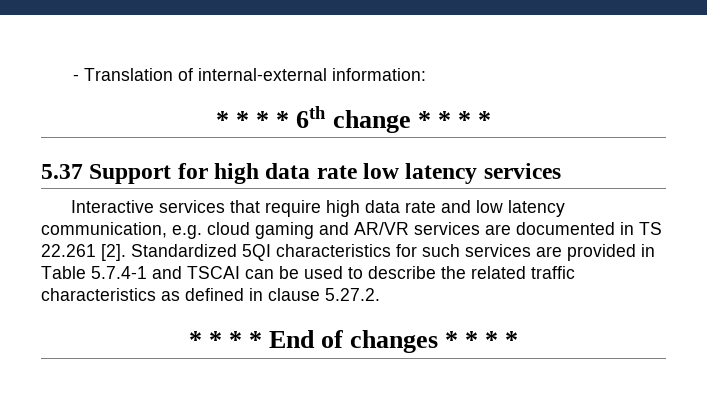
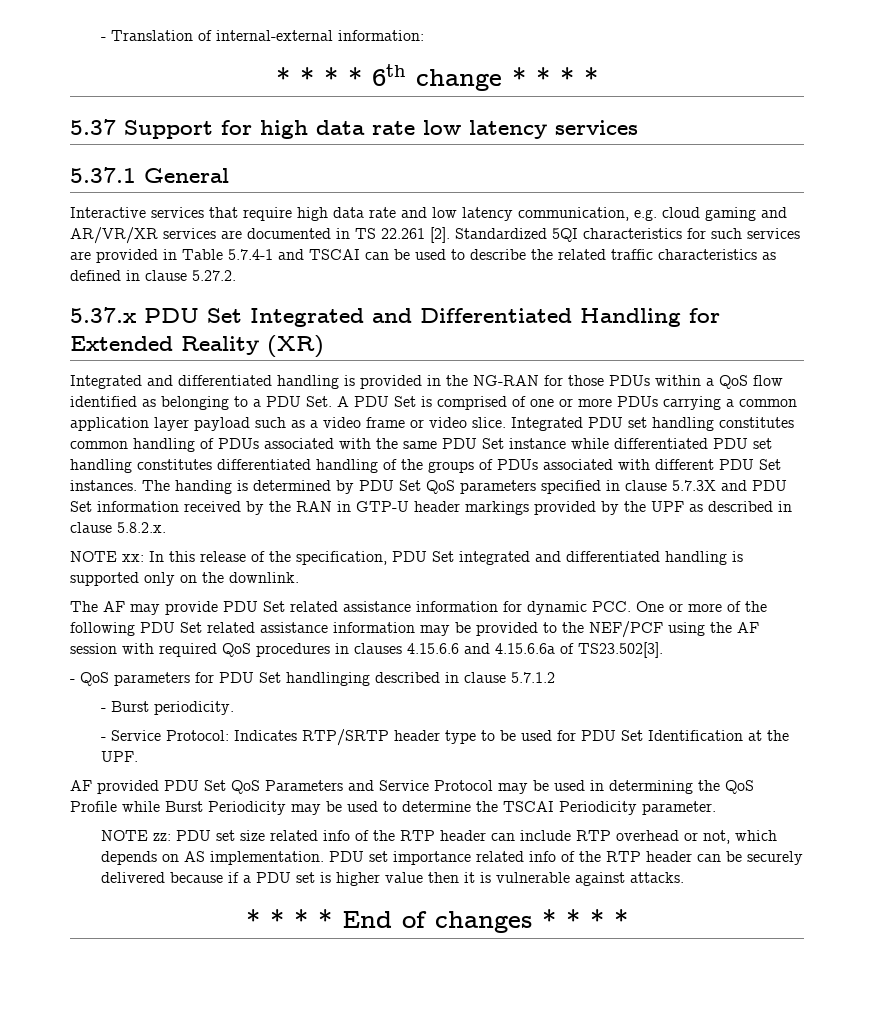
+ 5.37.1 General
- Interactive services that require high data rate and low latency communication, e.g. cloud gaming and AR/VR services are documented in TS 22.261 [2].
+ Interactive services that require high data rate and low latency communication, e.g. cloud gaming and AR/VR/XR services are documented in TS 22.261 [2].
+ 5.37.x PDU Set Integrated and Differentiated Handling for Extended Reality (XR)
+ Integrated and differentiated handling is provided in the NG-RAN for those PDUs within a QoS flow identified as belonging to a PDU Set. A PDU Set is comprised of one or more PDUs carrying a common application layer payload such as a video frame or video slice. Integrated PDU set handling constitutes common handling of PDUs associated with the same PDU Set instance while differentiated PDU set handling constitutes differentiated handling of the groups of PDUs associated with different PDU Set instances. The handing is determined by PDU Set QoS parameters specified in clause 5.7.3X and PDU Set information received by the RAN in GTP-U header markings provided by the UPF as described in clause 5.8.2.x.
+ NOTE xx: In this release of the specification, PDU Set integrated and differentiated handling is supported only on the downlink.
+ The AF may provide PDU Set related assistance information for dynamic PCC. One or more of the following PDU Set related assistance information may be provided to the NEF/PCF using the AF session with required QoS procedures in clauses 4.15.6.6 and 4.15.6.6a of TS23.502[3].
+ - QoS parameters for PDU Set handlinging described in clause 5.7.1.2
+ - Burst periodicity.
+ - Service Protocol: Indicates RTP/SRTP header type to be used for PDU Set Identification at the UPF.
+ AF provided PDU Set QoS Parameters and Service Protocol may be used in determining the QoS Profile while Burst Periodicity may be used to determine the TSCAI Periodicity parameter.
+ NOTE zz: PDU set size related info of the RTP header can include RTP overhead or not, which depends on AS implementation. PDU set importance related info of the RTP header can be securely delivered because if a PDU set is higher value then it is vulnerable against attacks.

